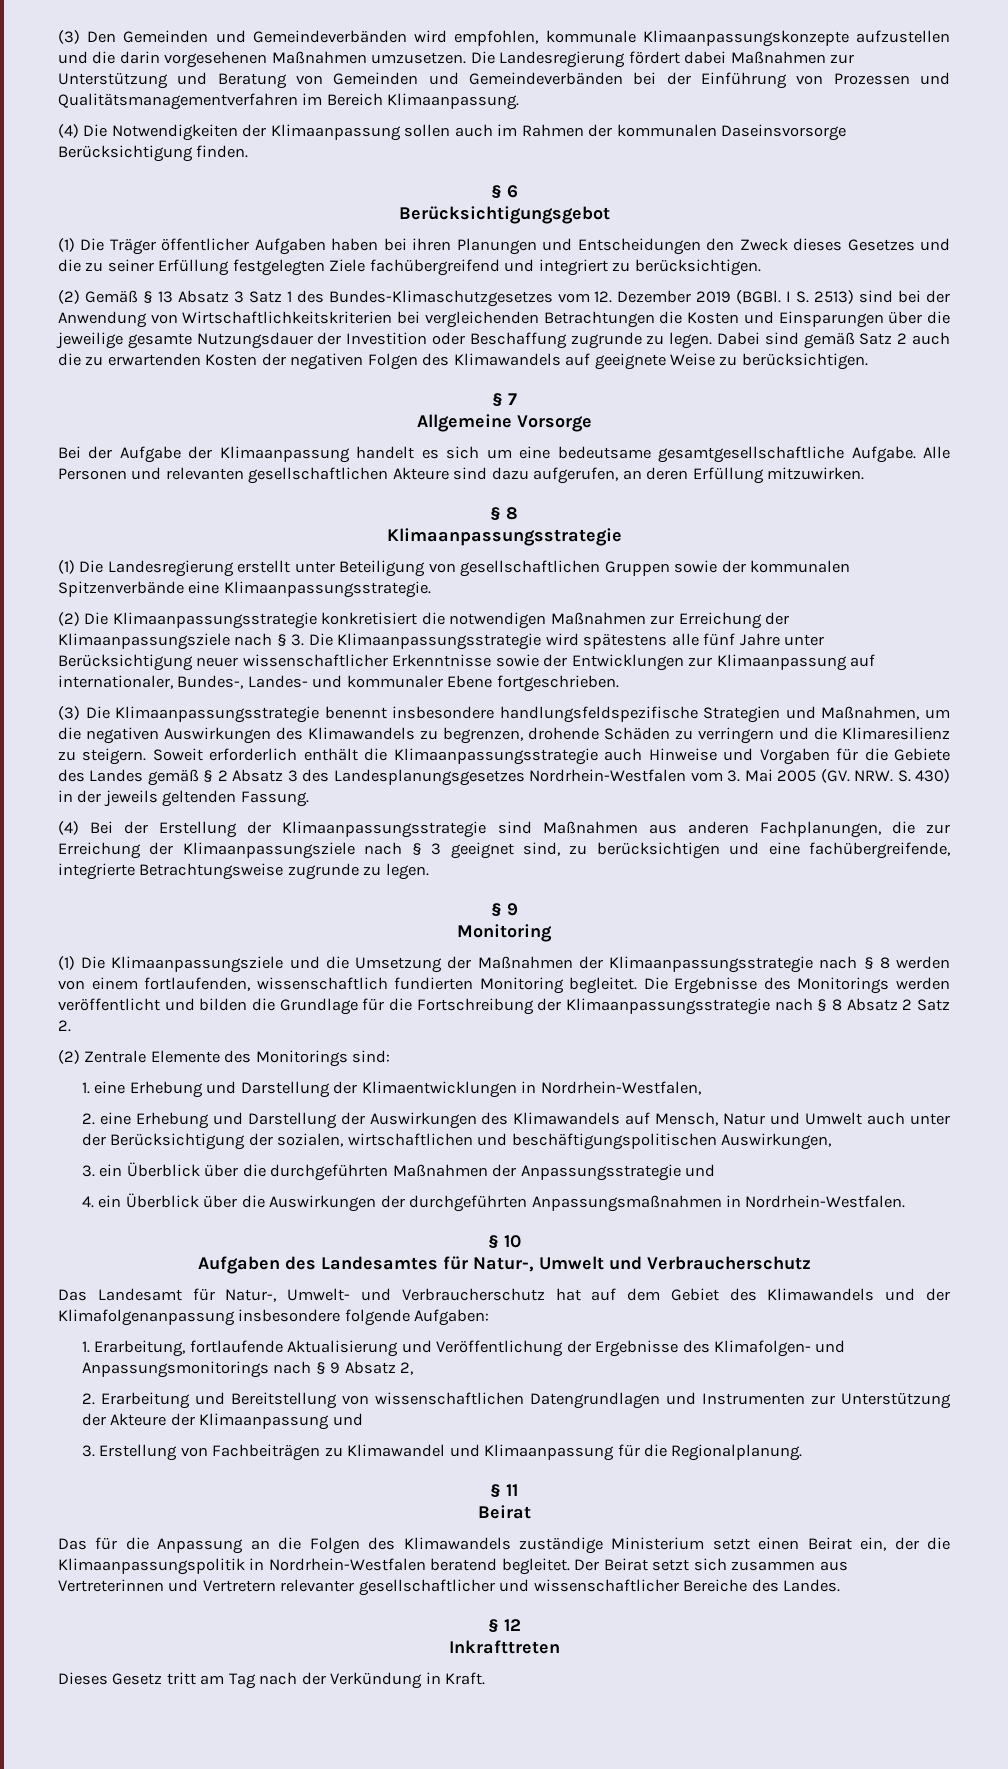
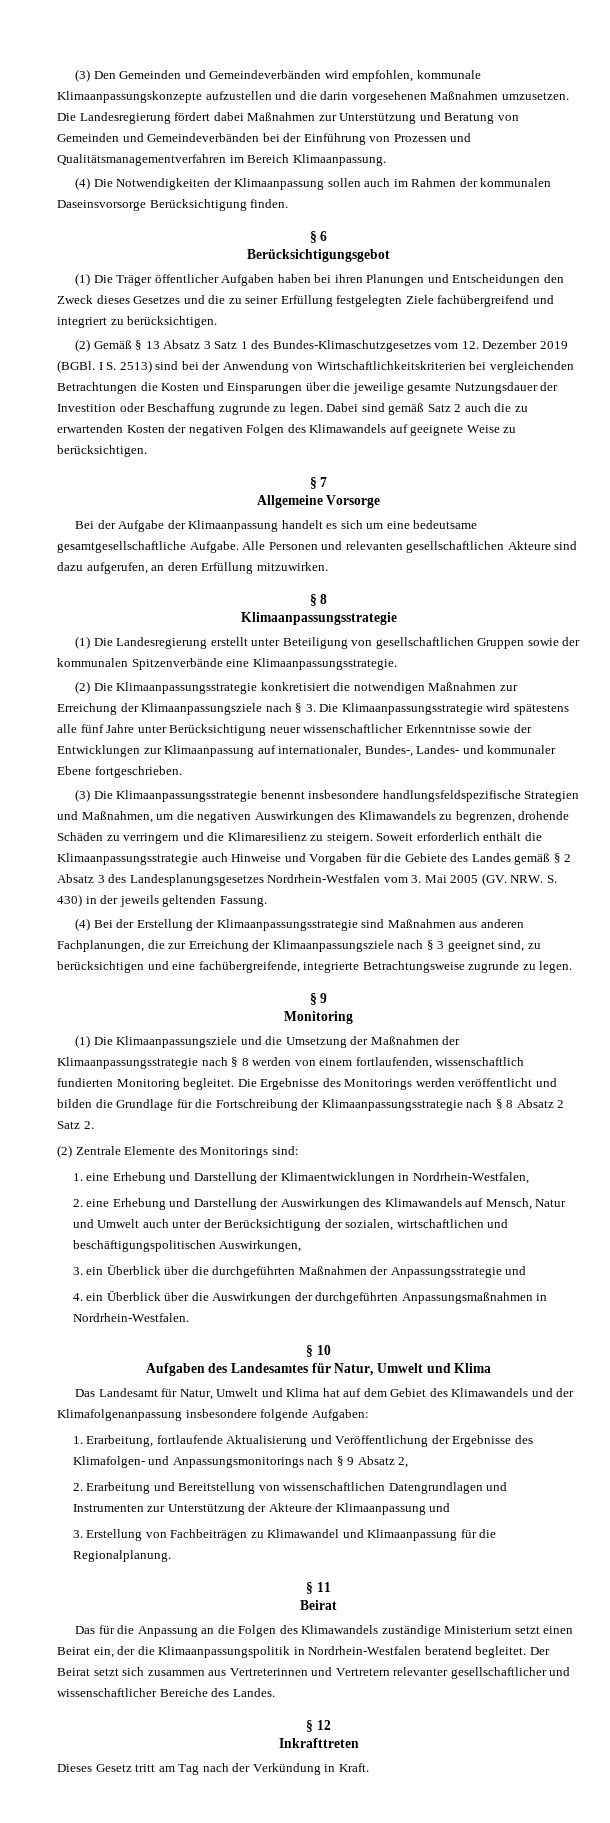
- Aufgaben des Landesamtes für Natur-, Umwelt und Verbraucherschutz
+ Aufgaben des Landesamtes für Natur, Umwelt und Klima
- Das Landesamt für Natur-, Umwelt- und Verbraucherschutz hat auf dem Gebiet des Klimawandels und der Klimafolgenanpassung insbesondere folgende Aufgaben:
+ Das Landesamt für Natur, Umwelt und Klima hat auf dem Gebiet des Klimawandels und der Klimafolgenanpassung insbesondere folgende Aufgaben:

